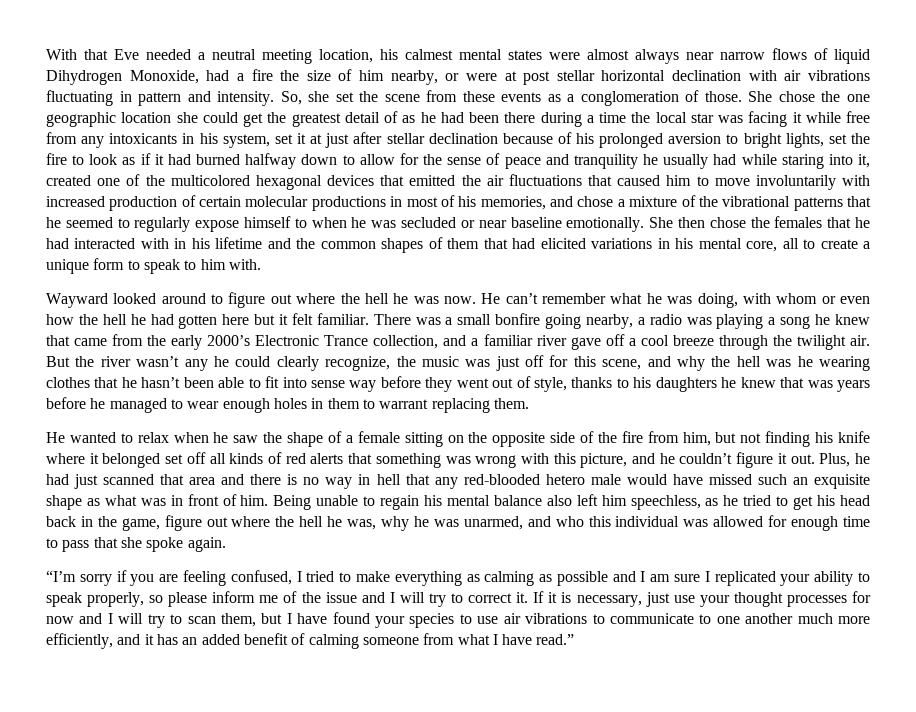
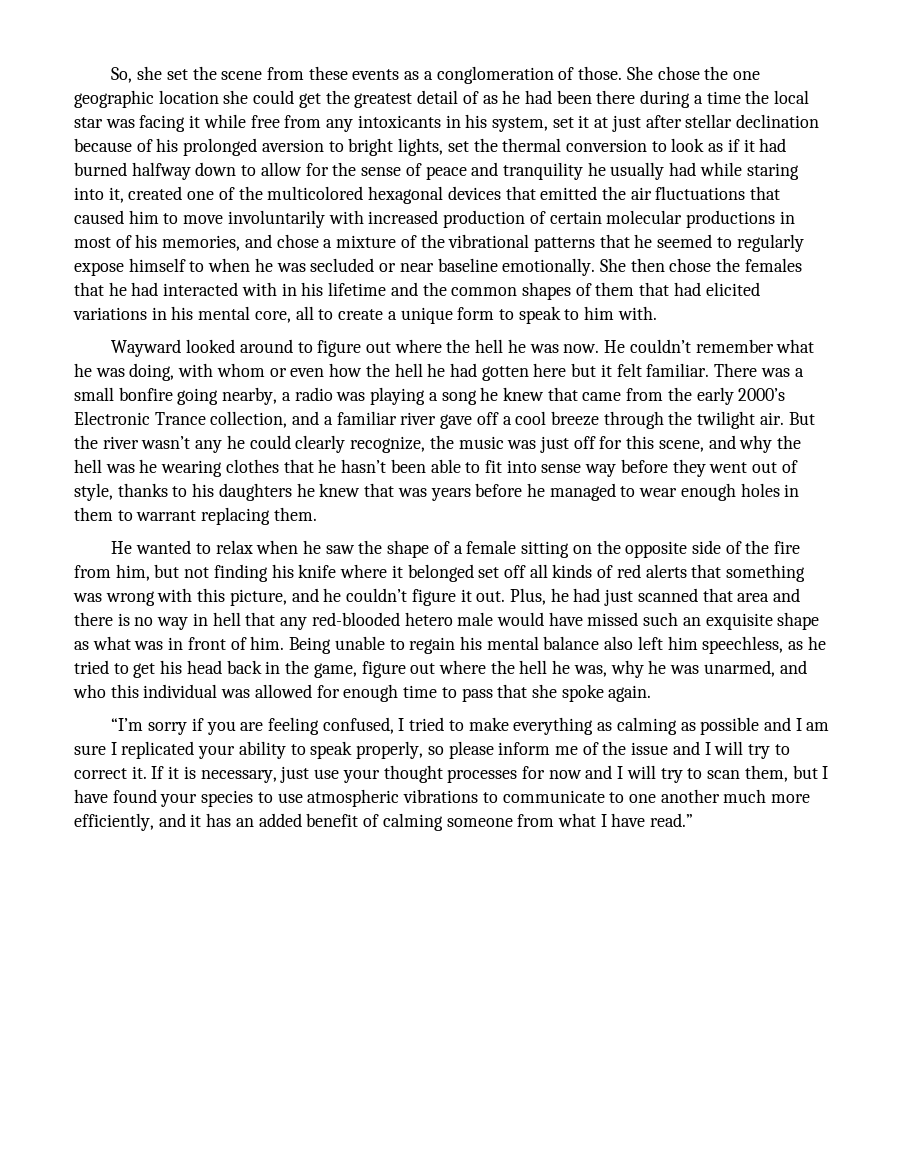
- With that Eve needed a neutral meeting location, his calmest mental states were almost always near narrow flows of liquid Dihydrogen Monoxide, had a fire the size of him nearby, or were at post stellar horizontal declination with air vibrations fluctuating in pattern and intensity.
- She chose the one geographic location she could get the greatest detail of as he had been there during a time the local star was facing it while free from any intoxicants in his system, set it at just after stellar declination because of his prolonged aversion to bright lights, set the fire to look as if it had burned halfway down to allow for the sense of peace and tranquility he usually had while staring into it, created one of the multicolored hexagonal devices that emitted the air fluctuations that caused him to move involuntarily with increased production of certain molecular productions in most of his memories, and chose a mixture of the vibrational patterns that he seemed to regularly expose himself to when he was secluded or near baseline emotionally.
+ She chose the one geographic location she could get the greatest detail of as he had been there during a time the local star was facing it while free from any intoxicants in his system, set it at just after stellar declination because of his prolonged aversion to bright lights, set the thermal conversion to look as if it had burned halfway down to allow for the sense of peace and tranquility he usually had while staring into it, created one of the multicolored hexagonal devices that emitted the air fluctuations that caused him to move involuntarily with increased production of certain molecular productions in most of his memories, and chose a mixture of the vibrational patterns that he seemed to regularly expose himself to when he was secluded or near baseline emotionally.
- He can’t remember what he was doing, with whom or even how the hell he had gotten here but it felt familiar.
+ He couldn’t remember what he was doing, with whom or even how the hell he had gotten here but it felt familiar.
- If it is necessary, just use your thought processes for now and I will try to scan them, but I have found your species to use air vibrations to communicate to one another much more efficiently, and it has an added benefit of calming someone from what I have read.”
+ If it is necessary, just use your thought processes for now and I will try to scan them, but I have found your species to use atmospheric vibrations to communicate to one another much more efficiently, and it has an added benefit of calming someone from what I have read.”

